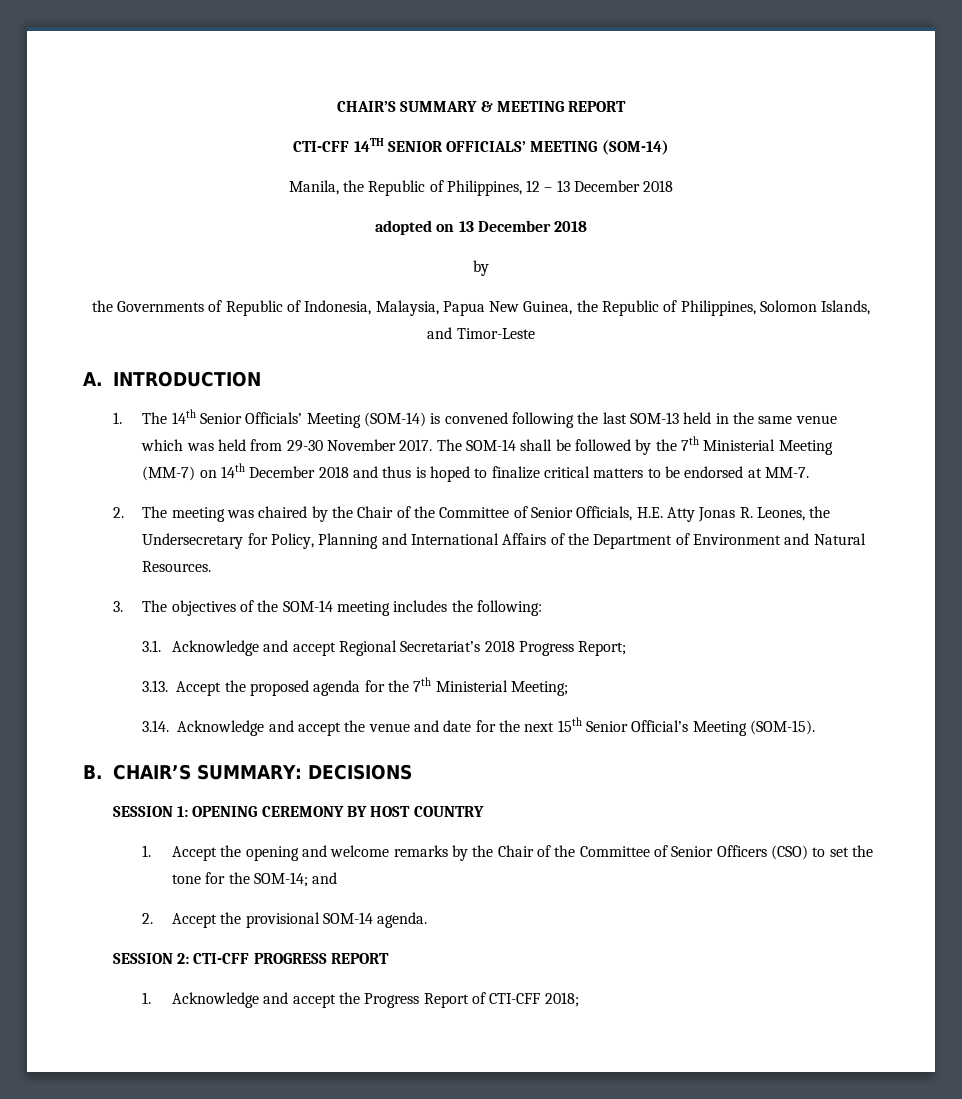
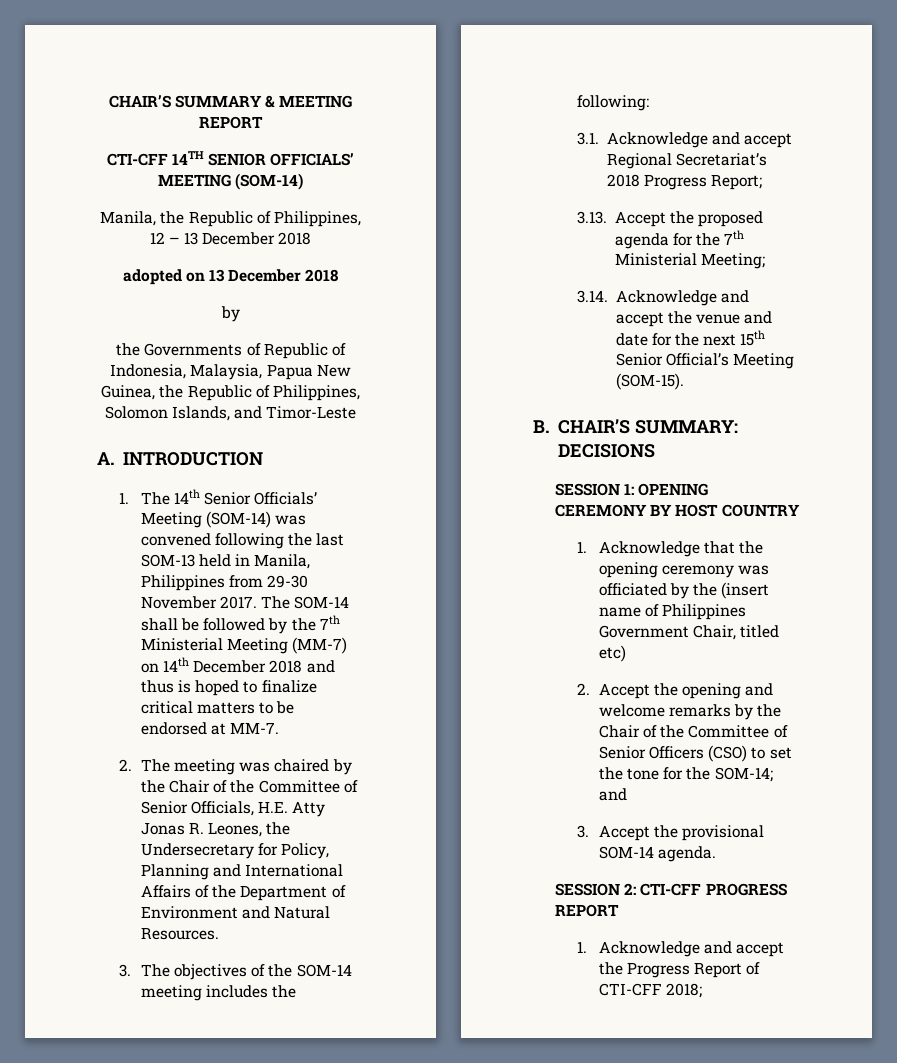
- 1. The 14th Senior Officials’ Meeting (SOM-14) is convened following the last SOM-13 held in the same venue which was held from 29-30 November 2017.
+ 1. The 14th Senior Officials’ Meeting (SOM-14) was convened following the last SOM-13 held in Manila, Philippines from 29-30 November 2017.
- 1. Accept the opening and welcome remarks by the Chair of the Committee of Senior Officers (CSO) to set the tone for the SOM-14; and
+ 1. Acknowledge that the opening ceremony was officiated by the (insert name of Philippines Government Chair, titled etc)
+ 2. Accept the opening and welcome remarks by the Chair of the Committee of Senior Officers (CSO) to set the tone for the SOM-14; and
- 2. Accept the provisional SOM-14 agenda.
+ 3. Accept the provisional SOM-14 agenda.

